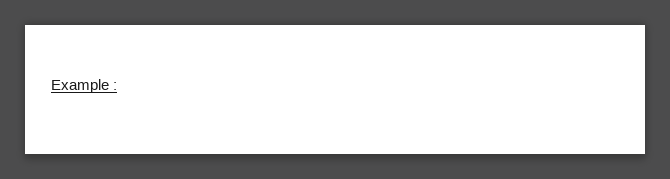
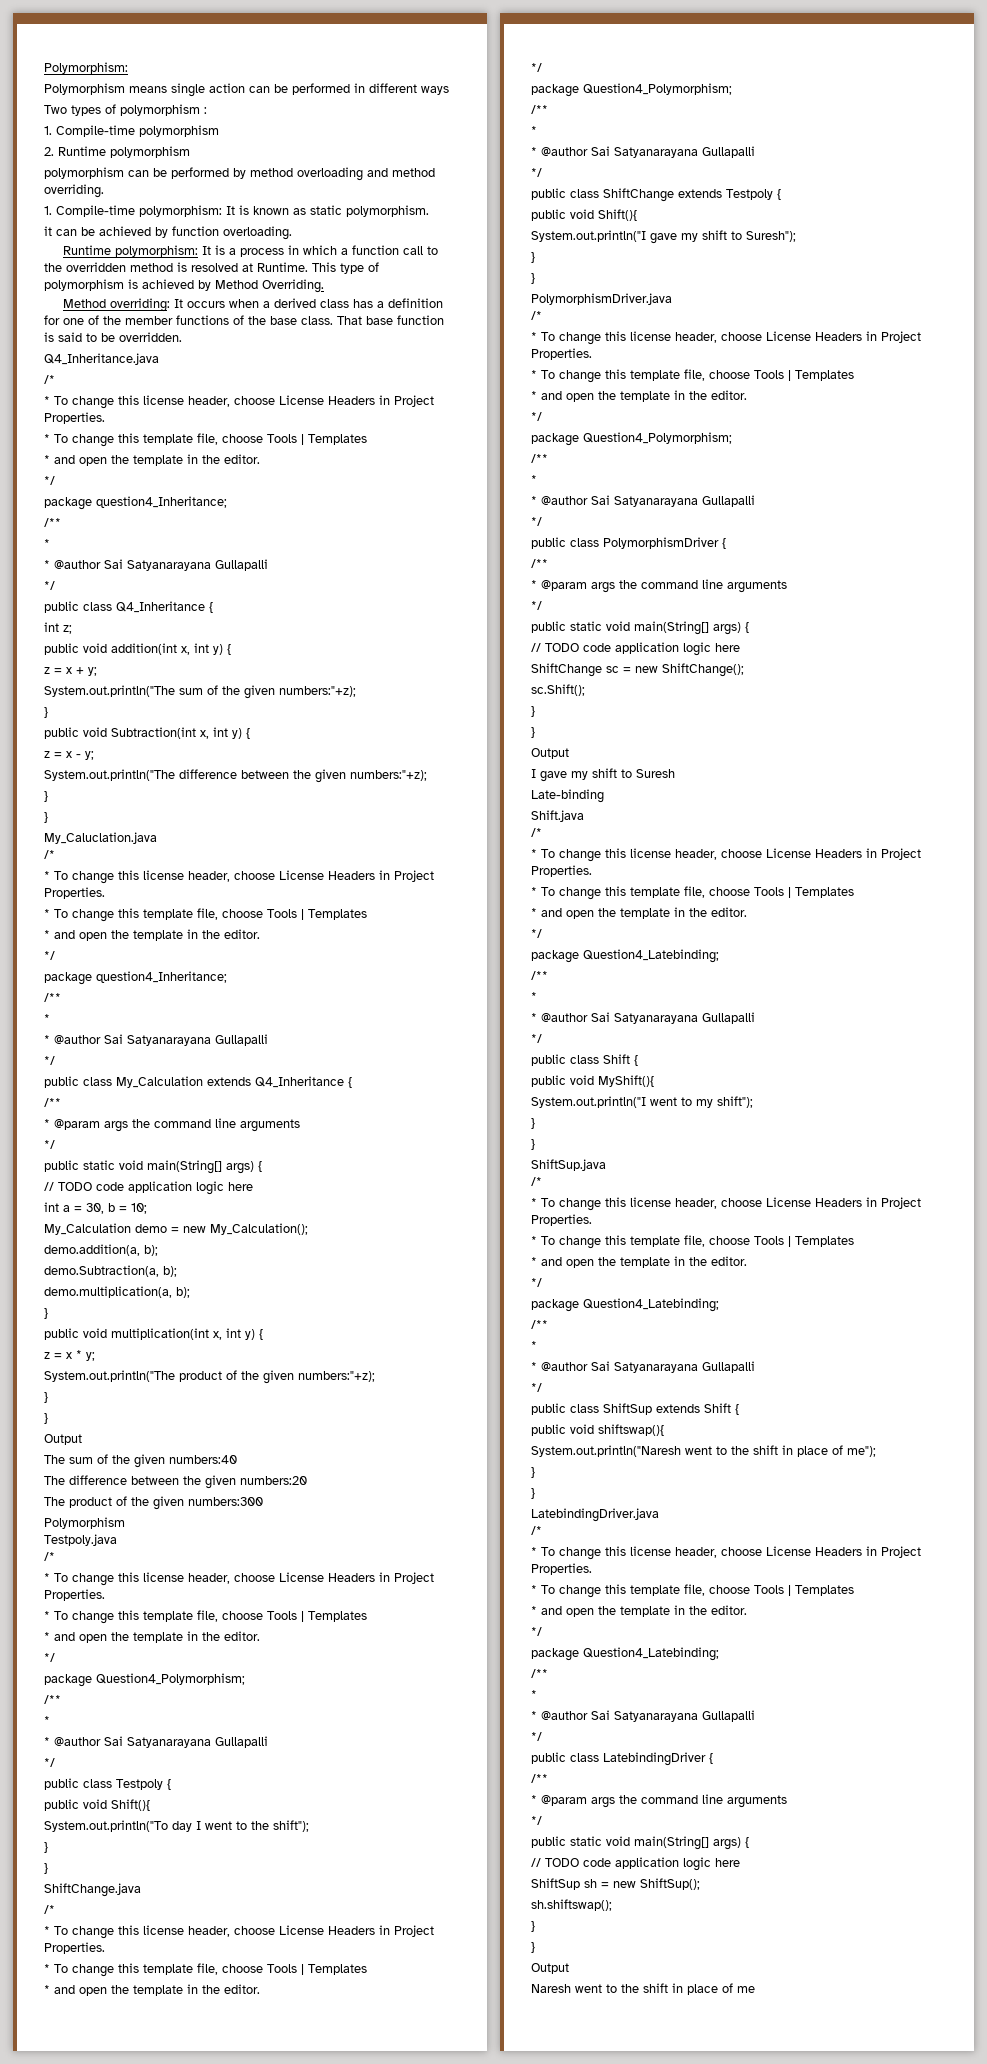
- Example :
+ Polymorphism:
+ Polymorphism means single action can be performed in different ways
+ Two types of polymorphism :
+ 1. Compile-time polymorphism
+ 2. Runtime polymorphism
+ polymorphism can be performed by method overloading and method overriding.
+ 1. Compile-time polymorphism: It is known as static polymorphism.
+ it can be achieved by function overloading.
+ Runtime polymorphism: It is a process in which a function call to the overridden method is resolved at Runtime. This type of polymorphism is achieved by Method Overriding.
+ Method overriding: It occurs when a derived class has a definition for one of the member functions of the base class. That base function is said to be overridden.
+ Q4_Inheritance.java
+ /*
+ * To change this license header, choose License Headers in Project Properties.
+ * To change this template file, choose Tools | Templates
+ * and open the template in the editor.
+ */
+ package question4_Inheritance;
+ /**
+ *
+ * @author Sai Satyanarayana Gullapalli
+ */
+ public class Q4_Inheritance {
+ int z;
+ public void addition(int x, int y) {
+ z = x + y;
+ System.out.println("The sum of the given numbers:"+z);
+ }
+ public void Subtraction(int x, int y) {
+ z = x - y;
+ System.out.println("The difference between the given numbers:"+z);
+ }
+ }
+ My_Caluclation.java
+ /*
+ * To change this license header, choose License Headers in Project Properties.
+ * To change this template file, choose Tools | Templates
+ * and open the template in the editor.
+ */
+ package question4_Inheritance;
+ /**
+ *
+ * @author Sai Satyanarayana Gullapalli
+ */
+ public class My_Calculation extends Q4_Inheritance {
+ /**
+ * @param args the command line arguments
+ */
+ public static void main(String[] args) {
+ // TODO code application logic here
+ int a = 30, b = 10;
+ My_Calculation demo = new My_Calculation();
+ demo.addition(a, b);
+ demo.Subtraction(a, b);
+ demo.multiplication(a, b);
+ }
+ public void multiplication(int x, int y) {
+ z = x * y;
+ System.out.println("The product of the given numbers:"+z);
+ }
+ }
+ Output
+ The sum of the given numbers:40
+ The difference between the given numbers:20
+ The product of the given numbers:300
+ Polymorphism
+ Testpoly.java
+ /*
+ * To change this license header, choose License Headers in Project Properties.
+ * To change this template file, choose Tools | Templates
+ * and open the template in the editor.
+ */
+ package Question4_Polymorphism;
+ /**
+ *
+ * @author Sai Satyanarayana Gullapalli
+ */
+ public class Testpoly {
+ public void Shift(){
+ System.out.println("To day I went to the shift");
+ }
+ }
+ ShiftChange.java
+ /*
+ * To change this license header, choose License Headers in Project Properties.
+ * To change this template file, choose Tools | Templates
+ * and open the template in the editor.
+ */
+ package Question4_Polymorphism;
+ /**
+ *
+ * @author Sai Satyanarayana Gullapalli
+ */
+ public class ShiftChange extends Testpoly {
+ public void Shift(){
+ System.out.println("I gave my shift to Suresh");
+ }
+ }
+ PolymorphismDriver.java
+ /*
+ * To change this license header, choose License Headers in Project Properties.
+ * To change this template file, choose Tools | Templates
+ * and open the template in the editor.
+ */
+ package Question4_Polymorphism;
+ /**
+ *
+ * @author Sai Satyanarayana Gullapalli
+ */
+ public class PolymorphismDriver {
+ /**
+ * @param args the command line arguments
+ */
+ public static void main(String[] args) {
+ // TODO code application logic here
+ ShiftChange sc = new ShiftChange();
+ sc.Shift();
+ }
+ }
+ Output
+ I gave my shift to Suresh
+ Late-binding
+ Shift.java
+ /*
+ * To change this license header, choose License Headers in Project Properties.
+ * To change this template file, choose Tools | Templates
+ * and open the template in the editor.
+ */
+ package Question4_Latebinding;
+ /**
+ *
+ * @author Sai Satyanarayana Gullapalli
+ */
+ public class Shift {
+ public void MyShift(){
+ System.out.println("I went to my shift");
+ }
+ }
+ ShiftSup.java
+ /*
+ * To change this license header, choose License Headers in Project Properties.
+ * To change this template file, choose Tools | Templates
+ * and open the template in the editor.
+ */
+ package Question4_Latebinding;
+ /**
+ *
+ * @author Sai Satyanarayana Gullapalli
+ */
+ public class ShiftSup extends Shift {
+ public void shiftswap(){
+ System.out.println("Naresh went to the shift in place of me");
+ }
+ }
+ LatebindingDriver.java
+ /*
+ * To change this license header, choose License Headers in Project Properties.
+ * To change this template file, choose Tools | Templates
+ * and open the template in the editor.
+ */
+ package Question4_Latebinding;
+ /**
+ *
+ * @author Sai Satyanarayana Gullapalli
+ */
+ public class LatebindingDriver {
+ /**
+ * @param args the command line arguments
+ */
+ public static void main(String[] args) {
+ // TODO code application logic here
+ ShiftSup sh = new ShiftSup();
+ sh.shiftswap();
+ }
+ }
+ Output
+ Naresh went to the shift in place of me

